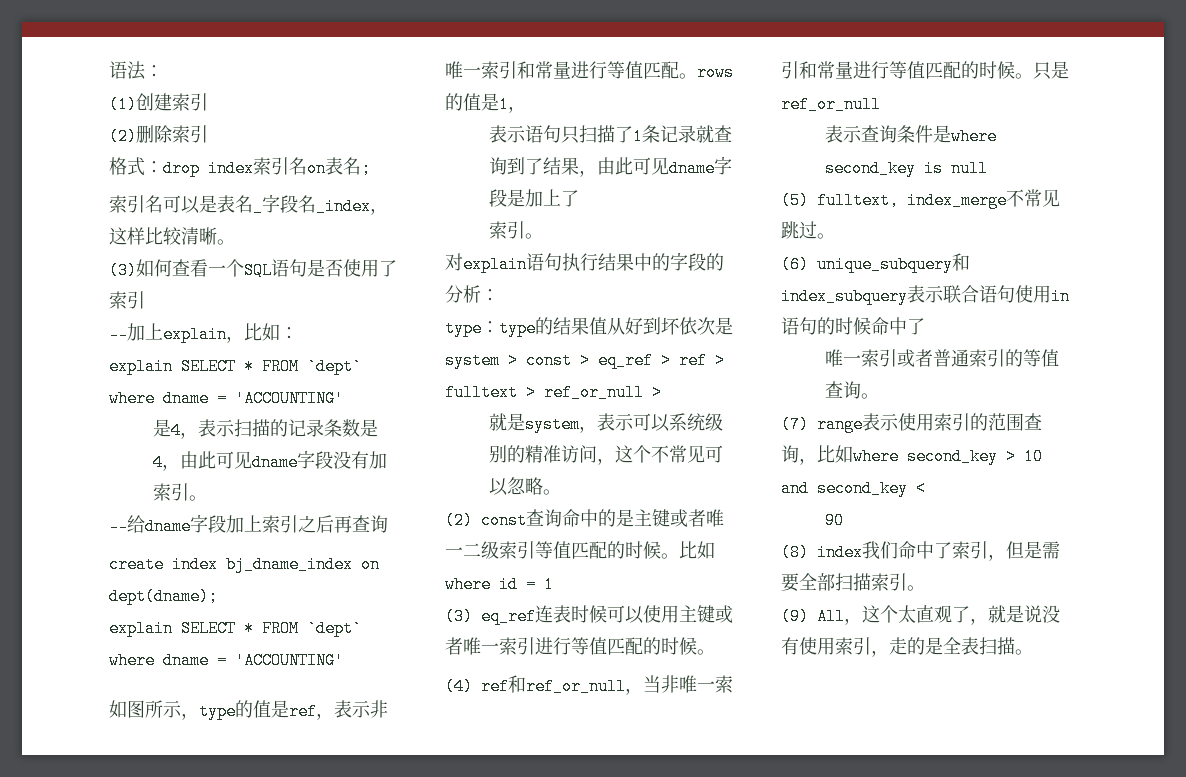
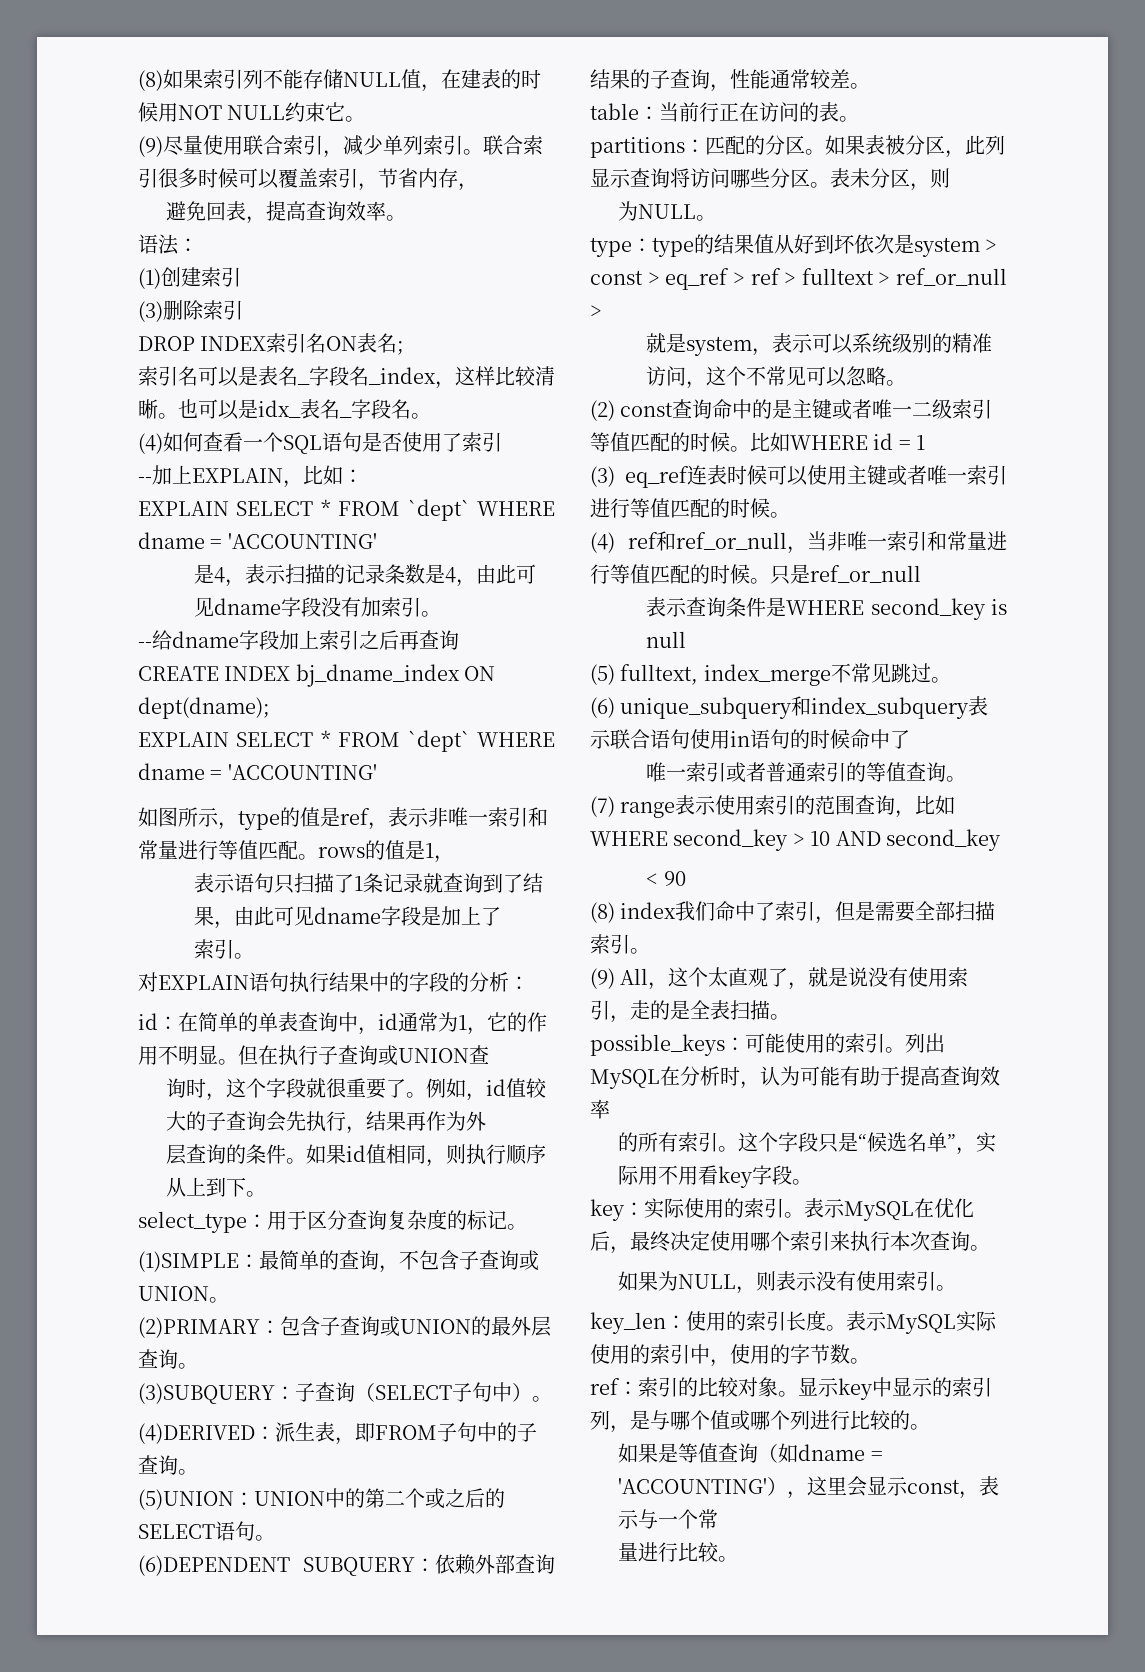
+ (8)如果索引列不能存储NULL值，在建表的时候用NOT NULL约束它。
+ (9)尽量使用联合索引，减少单列索引。联合索引很多时候可以覆盖索引，节省内存，
+ 避免回表，提高查询效率。
- (2)删除索引
+ (3)删除索引
- 格式：drop index索引名on表名;
+ DROP INDEX索引名ON表名;
- 索引名可以是表名_字段名_index，这样比较清晰。
- (3)如何查看一个SQL语句是否使用了索引
+ 索引名可以是表名_字段名_index，这样比较清晰。也可以是idx_表名_字段名。
+ (4)如何查看一个SQL语句是否使用了索引
- --加上explain，比如：
- explain SELECT * FROM `dept` where dname = 'ACCOUNTING'
+ --加上EXPLAIN，比如：
+ EXPLAIN SELECT * FROM `dept` WHERE dname = 'ACCOUNTING'
- create index bj_dname_index on dept(dname);
- explain SELECT * FROM `dept` where dname = 'ACCOUNTING'
+ CREATE INDEX bj_dname_index ON dept(dname);
+ EXPLAIN SELECT * FROM `dept` WHERE dname = 'ACCOUNTING'
- 对explain语句执行结果中的字段的分析：
+ 对EXPLAIN语句执行结果中的字段的分析：
+ id：在简单的单表查询中，id通常为1，它的作用不明显。但在执行子查询或UNION查
+ 询时，这个字段就很重要了。例如，id值较大的子查询会先执行，结果再作为外
+ 层查询的条件。如果id值相同，则执行顺序从上到下。
+ select_type：用于区分查询复杂度的标记。
+ (1)SIMPLE：最简单的查询，不包含子查询或UNION。
+ (2)PRIMARY：包含子查询或UNION的最外层查询。
+ (3)SUBQUERY：子查询（SELECT子句中）。
+ (4)DERIVED：派生表，即FROM子句中的子查询。
+ (5)UNION：UNION中的第二个或之后的SELECT语句。
+ (6)DEPENDENT SUBQUERY：依赖外部查询结果的子查询，性能通常较差。
+ table：当前行正在访问的表。
+ partitions：匹配的分区。如果表被分区，此列显示查询将访问哪些分区。表未分区，则
+ 为NULL。
- 比如where id = 1
+ 比如WHERE id = 1
- 表示查询条件是where second_key is null
+ 表示查询条件是WHERE second_key is null
- (7) range表示使用索引的范围查询，比如where second_key > 10 and second_key <
- 90
+ (7) range表示使用索引的范围查询，比如WHERE second_key > 10 AND second_key
+ < 90
+ possible_keys：可能使用的索引。列出MySQL在分析时，认为可能有助于提高查询效率
+ 的所有索引。这个字段只是“候选名单”，实际用不用看key字段。
+ key：实际使用的索引。表示MySQL在优化后，最终决定使用哪个索引来执行本次查询。
+ 如果为NULL，则表示没有使用索引。
+ key_len：使用的索引长度。表示MySQL实际使用的索引中，使用的字节数。
+ ref：索引的比较对象。显示key中显示的索引列，是与哪个值或哪个列进行比较的。
+ 如果是等值查询（如dname = 'ACCOUNTING'），这里会显示const，表示与一个常
+ 量进行比较。

